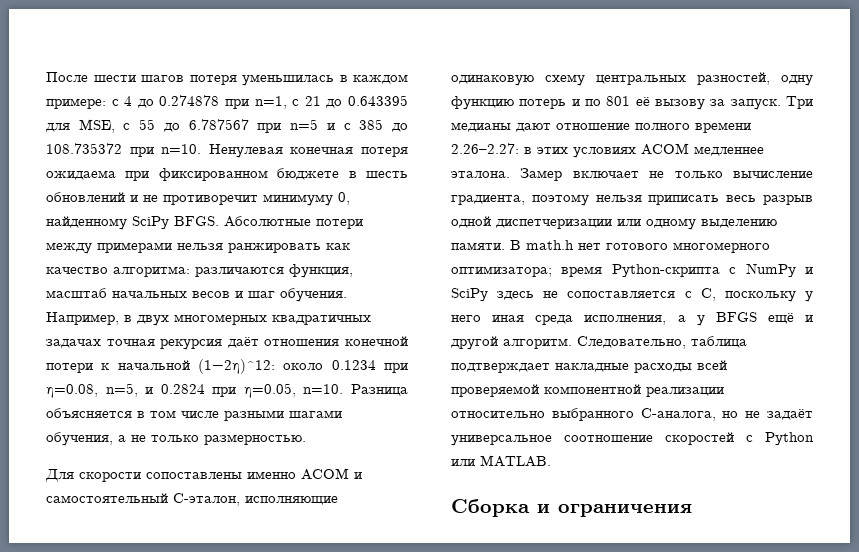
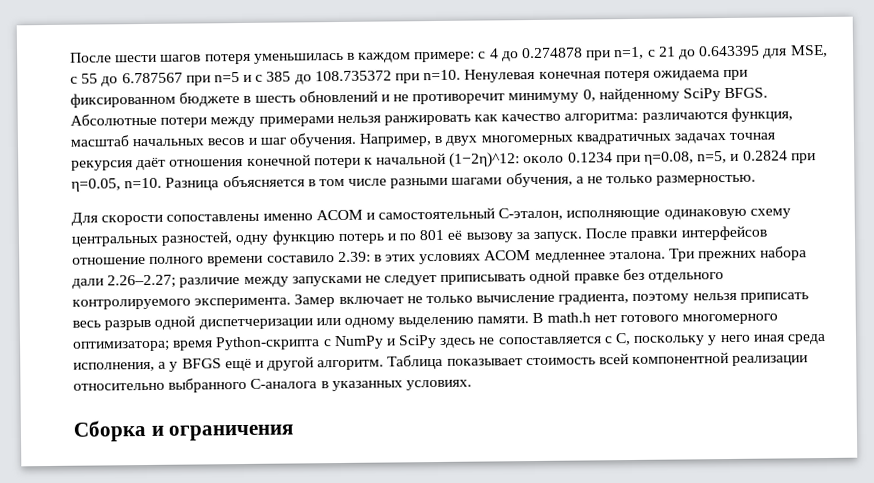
- Три медианы дают отношение полного времени 2.26–2.27: в этих условиях ACOM медленнее эталона.
+ После правки интерфейсов отношение полного времени составило 2.39: в этих условиях ACOM медленнее эталона.
+ Три прежних набора дали 2.26–2.27; различие между запусками не следует приписывать одной правке без отдельного контролируемого эксперимента.
- Следовательно, таблица подтверждает накладные расходы всей проверяемой компонентной реализации относительно выбранного C-аналога, но не задаёт универсальное соотношение скоростей с Python или MATLAB.
+ Таблица показывает стоимость всей компонентной реализации относительно выбранного C-аналога в указанных условиях.

